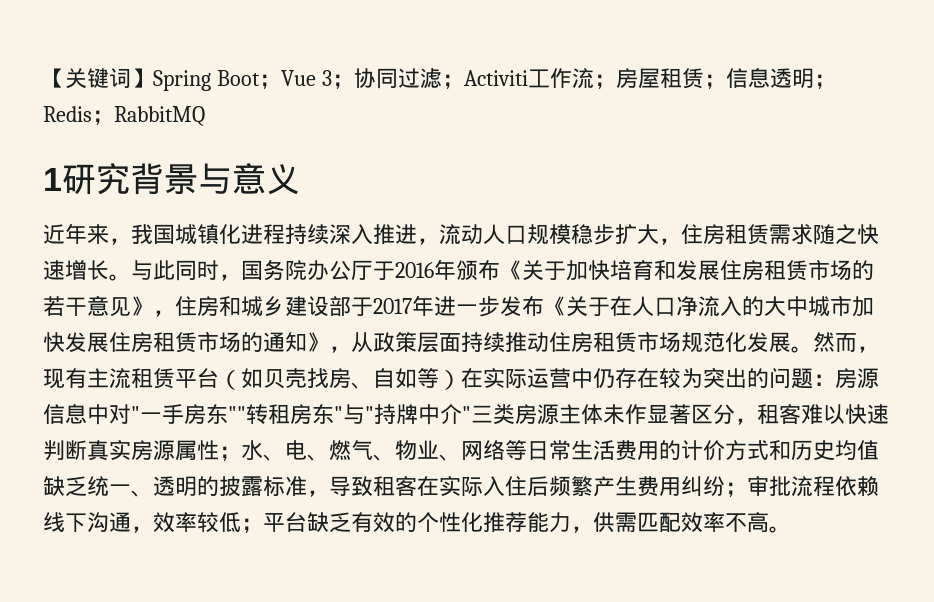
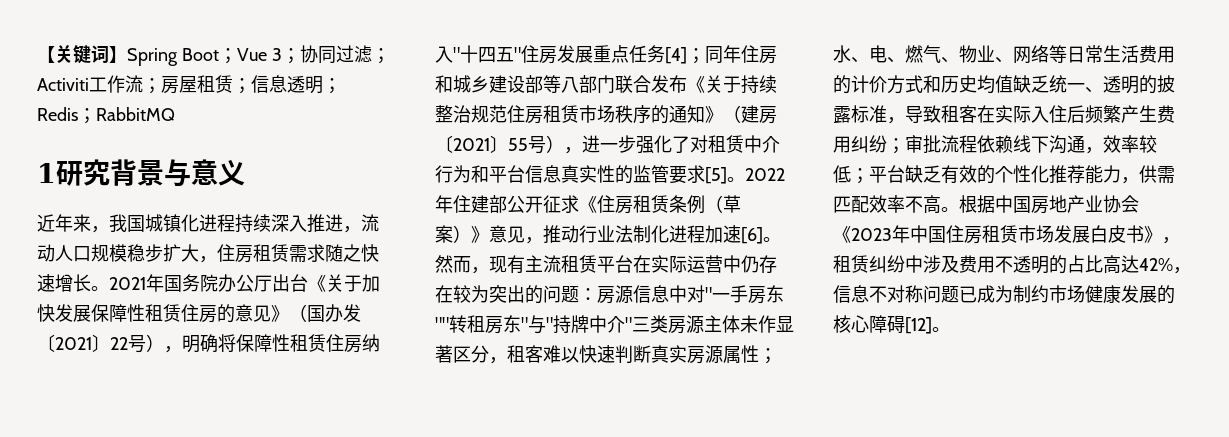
- 与此同时，国务院办公厅于2016年颁布《关于加快培育和发展住房租赁市场的若干意见》，住房和城乡建设部于2017年进一步发布《关于在人口净流入的大中城市加快发展住房租赁市场的通知》，从政策层面持续推动住房租赁市场规范化发展。
+ 2021年国务院办公厅出台《关于加快发展保障性租赁住房的意见》（国办发〔2021〕22号），明确将保障性租赁住房纳入"十四五"住房发展重点任务[4]；同年住房和城乡建设部等八部门联合发布《关于持续整治规范住房租赁市场秩序的通知》（建房〔2021〕55号），进一步强化了对租赁中介行为和平台信息真实性的监管要求[5]。2022年住建部公开征求《住房租赁条例（草案）》意见，推动行业法制化进程加速[6]。
- 然而，现有主流租赁平台（如贝壳找房、自如等）在实际运营中仍存在较为突出的问题：
+ 然而，现有主流租赁平台在实际运营中仍存在较为突出的问题：
+ 根据中国房地产业协会《2023年中国住房租赁市场发展白皮书》，租赁纠纷中涉及费用不透明的占比高达42%，信息不对称问题已成为制约市场健康发展的核心障碍[12]。

